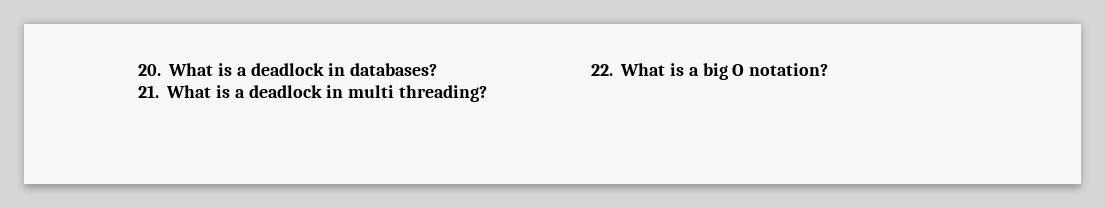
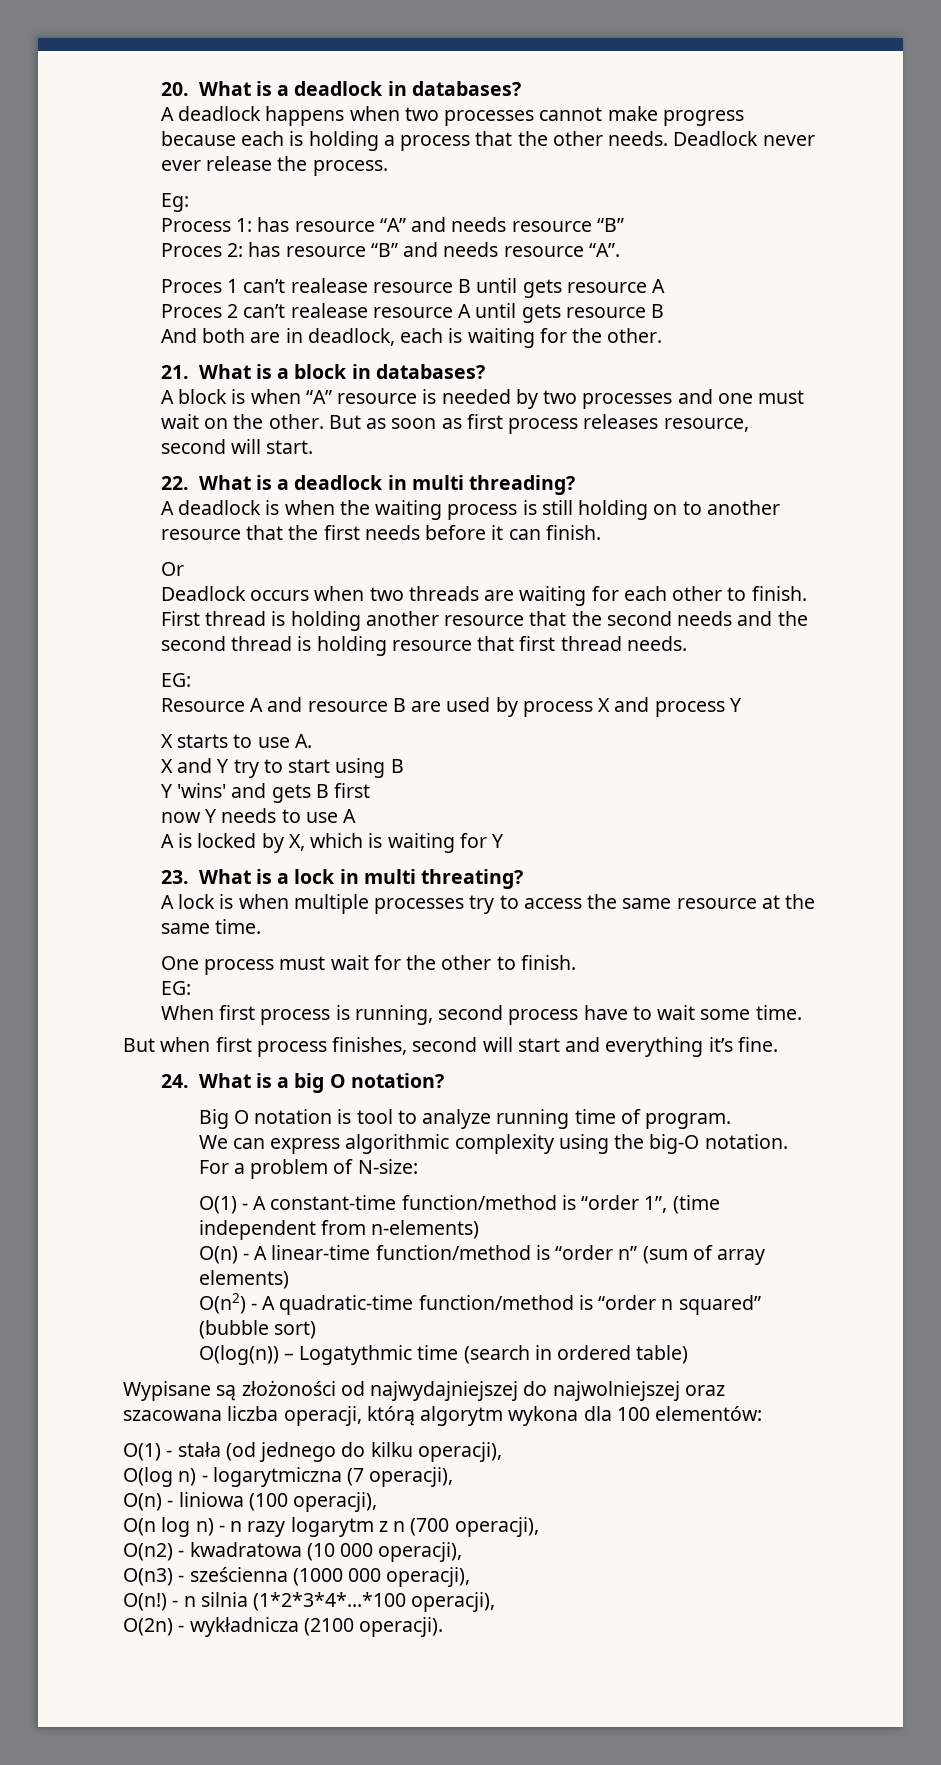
- 21. What is a deadlock in multi threading?
+ A deadlock happens when two processes cannot make progress because each is holding a process that the other needs. Deadlock never ever release the process.
+ Eg:
+ Process 1: has resource “A” and needs resource “B”
+ Proces 2: has resource “B” and needs resource “A”.
+ Proces 1 can’t realease resource B until gets resource A
+ Proces 2 can’t realease resource A until gets resource B
+ And both are in deadlock, each is waiting for the other.
+ 21. What is a block in databases?
+ A block is when “A” resource is needed by two processes and one must wait on the other. But as soon as first process releases resource, second will start.
+ 22. What is a deadlock in multi threading?
- 22. What is a big O notation?
+ A deadlock is when the waiting process is still holding on to another resource that the first needs before it can finish.
+ Or
+ Deadlock occurs when two threads are waiting for each other to finish. First thread is holding another resource that the second needs and the second thread is holding resource that first thread needs.
+ EG:
+ Resource A and resource B are used by process X and process Y
+ X starts to use A.
+ X and Y try to start using B
+ Y 'wins' and gets B first
+ now Y needs to use A
+ A is locked by X, which is waiting for Y
+ 23. What is a lock in multi threating?
+ A lock is when multiple processes try to access the same resource at the same time.
+ One process must wait for the other to finish.
+ EG:
+ When first process is running, second process have to wait some time.
+ But when first process finishes, second will start and everything it’s fine.
+ 24. What is a big O notation?
+ Big O notation is tool to analyze running time of program.
+ We can express algorithmic complexity using the big-O notation. For a problem of N-size:
+ O(1) - A constant-time function/method is “order 1”, (time independent from n-elements)
+ O(n) - A linear-time function/method is “order n” (sum of array elements)
+ O(n2) - A quadratic-time function/method is “order n squared” (bubble sort)
+ Ο(log(n)) – Logatythmic time (search in ordered table)
+ Wypisane są złożoności od najwydajniejszej do najwolniejszej oraz szacowana liczba operacji, którą algorytm wykona dla 100 elementów:
+ O(1) - stała (od jednego do kilku operacji),
+ O(log n) - logarytmiczna (7 operacji),
+ O(n) - liniowa (100 operacji),
+ O(n log n) - n razy logarytm z n (700 operacji),
+ O(n2) - kwadratowa (10 000 operacji),
+ O(n3) - sześcienna (1000 000 operacji),
+ O(n!) - n silnia (1*2*3*4*...*100 operacji),
+ O(2n) - wykładnicza (2100 operacji).

